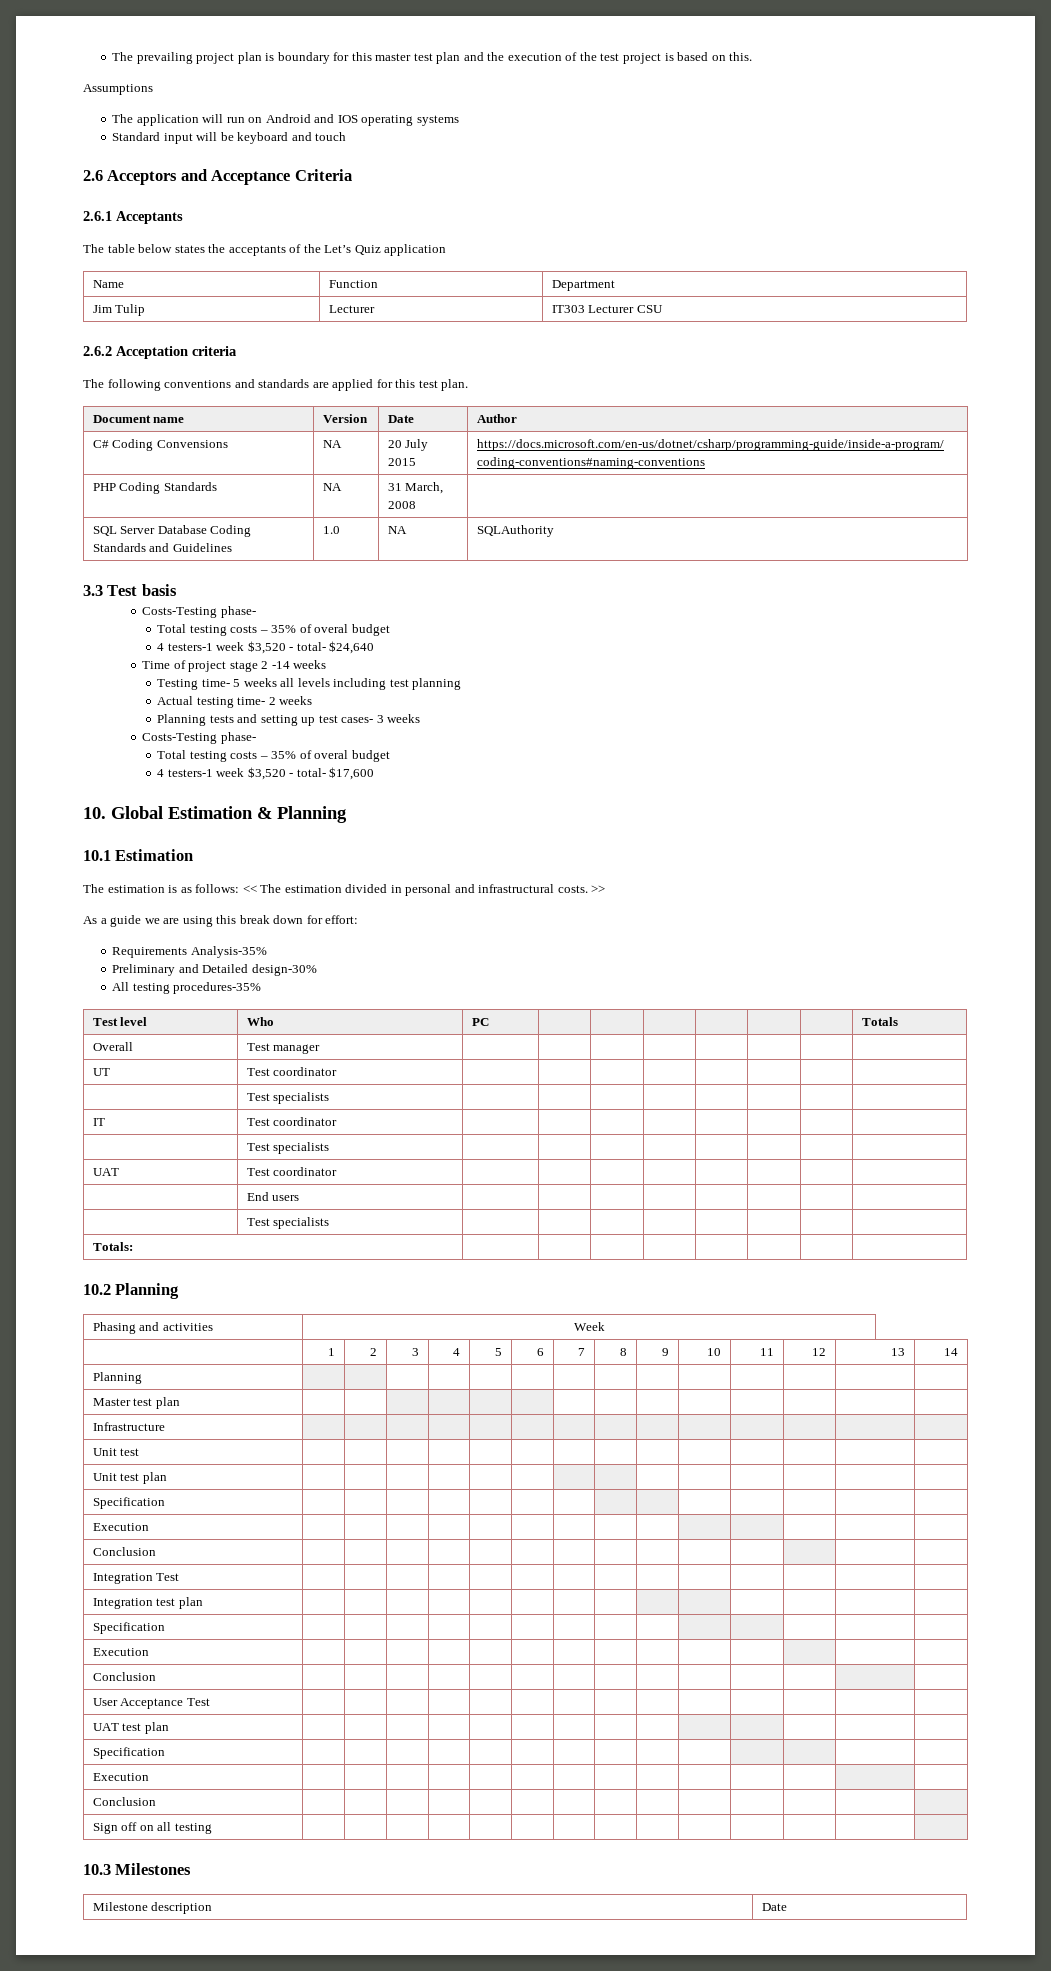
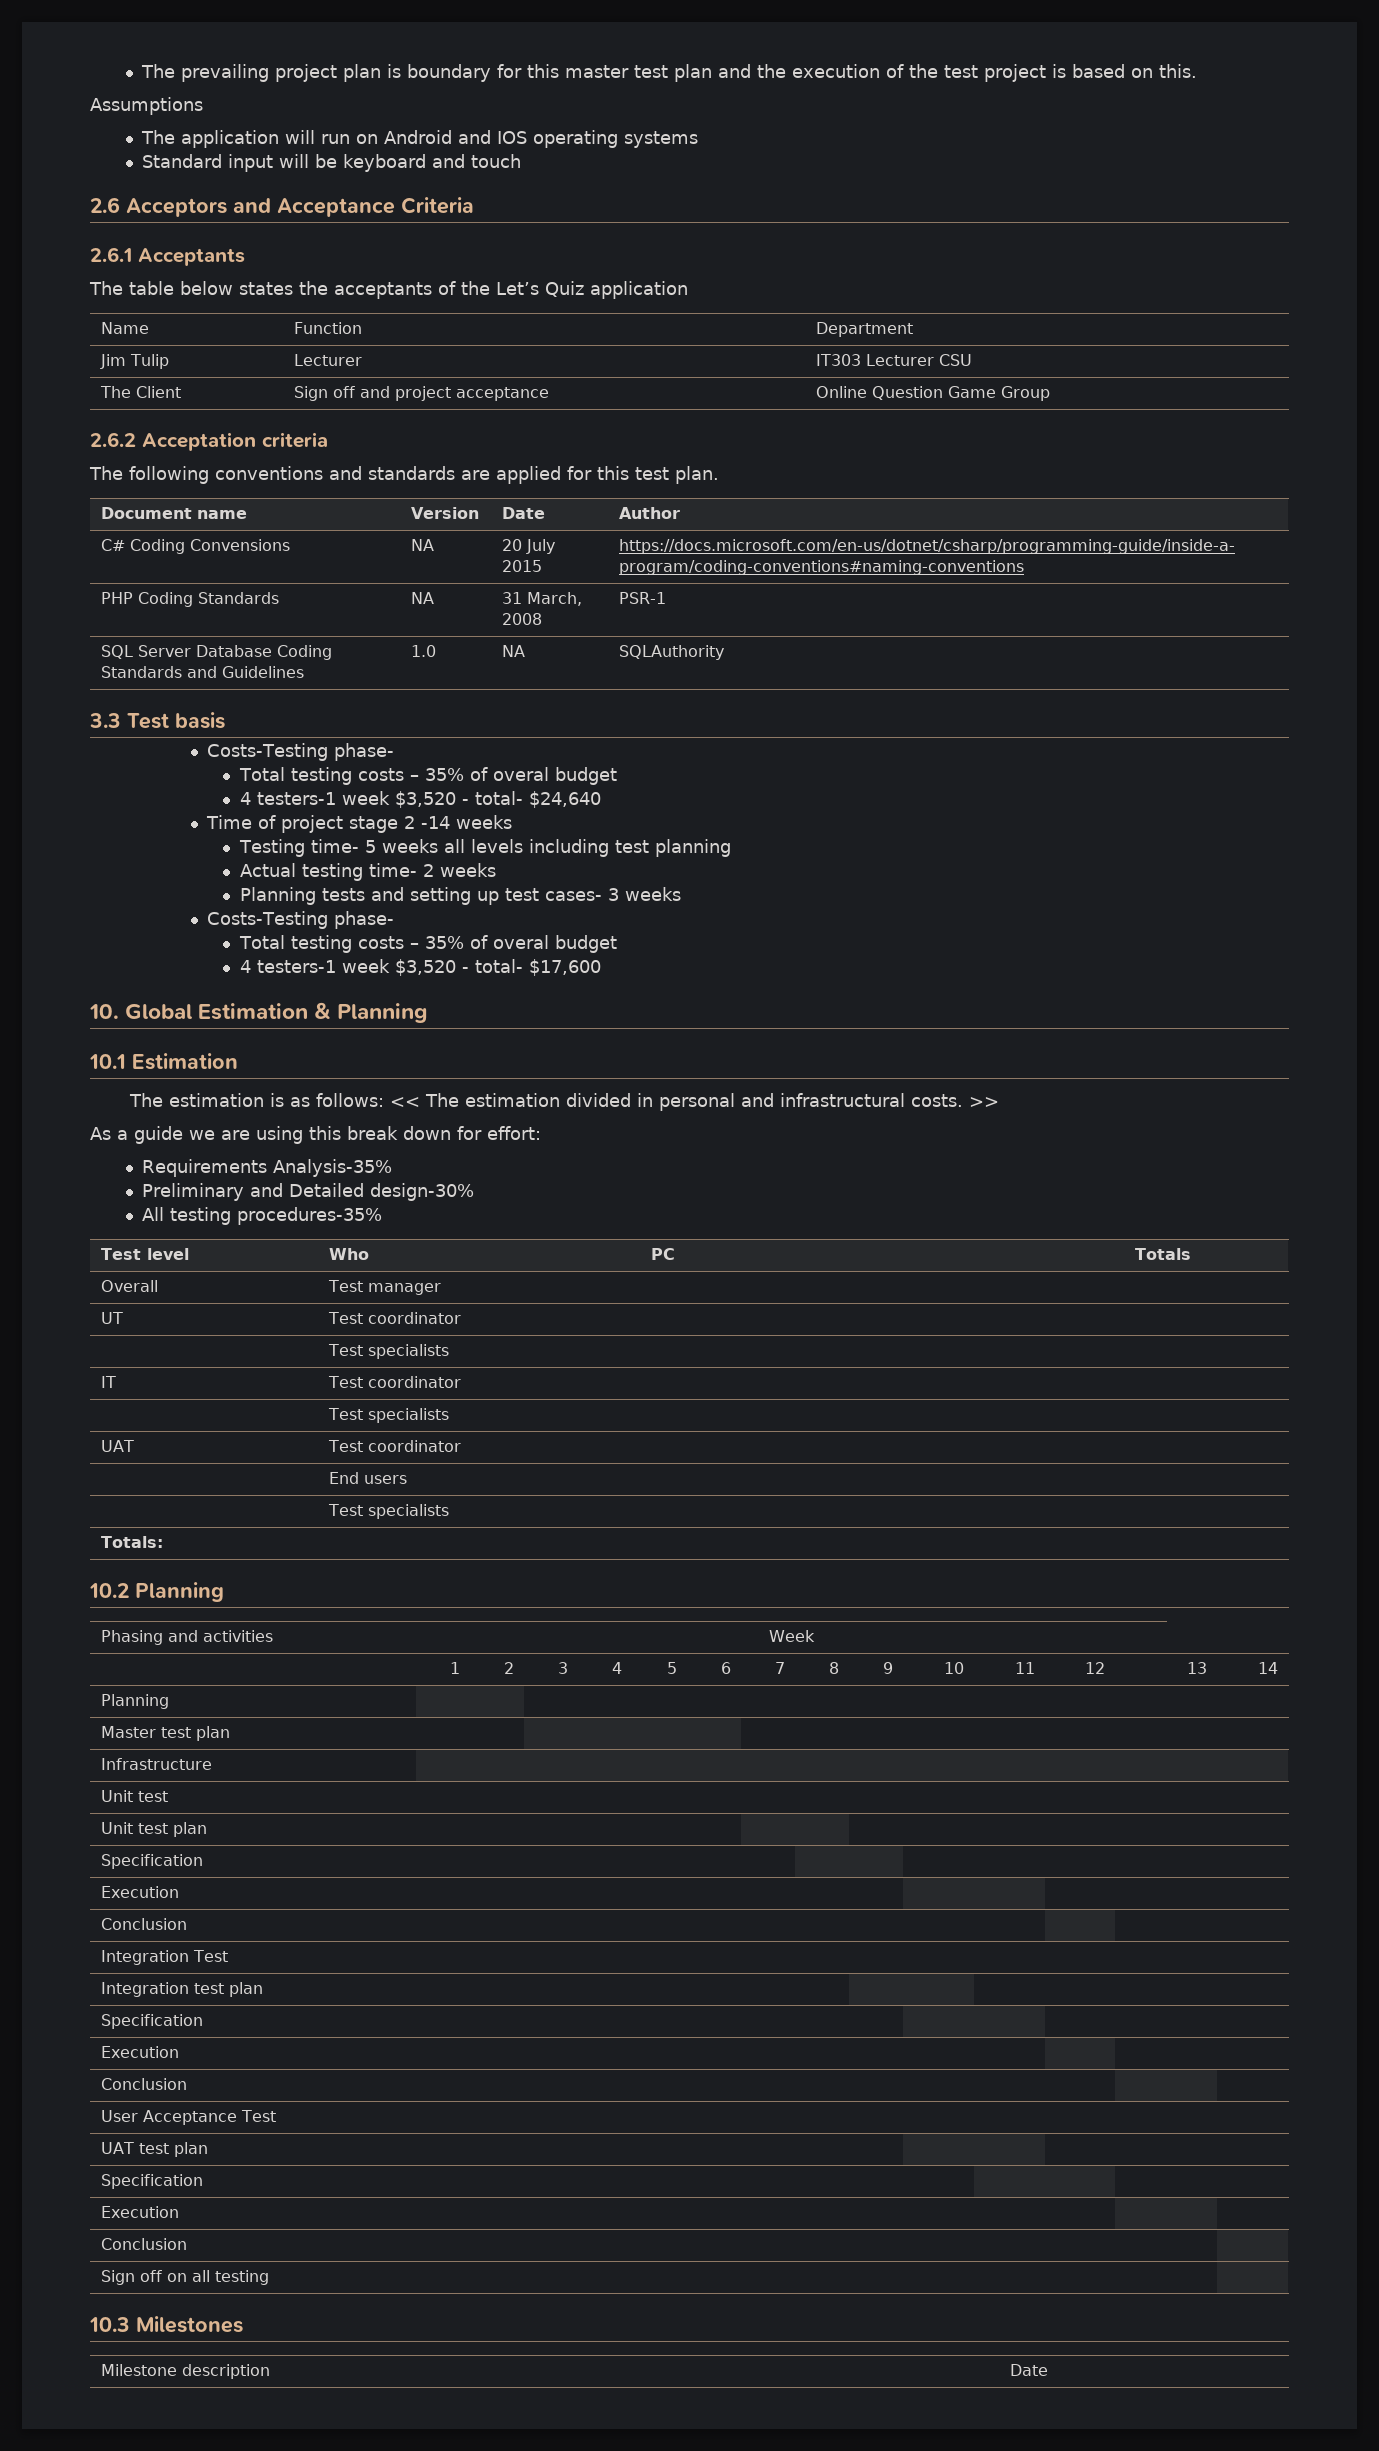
+ The Client | Sign off and project acceptance | Online Question Game Group
- PHP Coding Standards | NA | 31 March, 2008 |
+ PHP Coding Standards | NA | 31 March, 2008 | PSR-1

